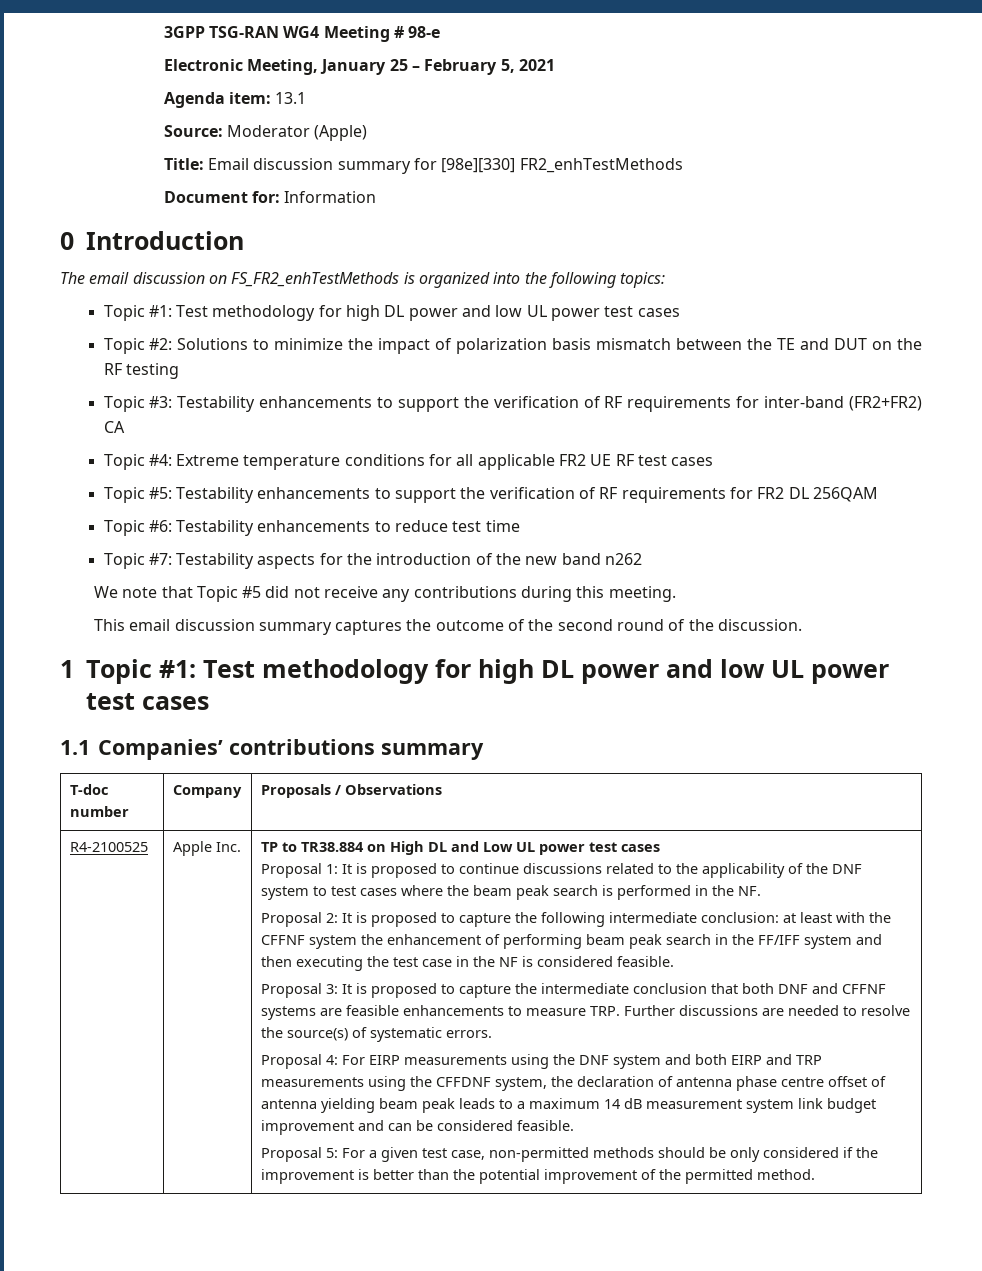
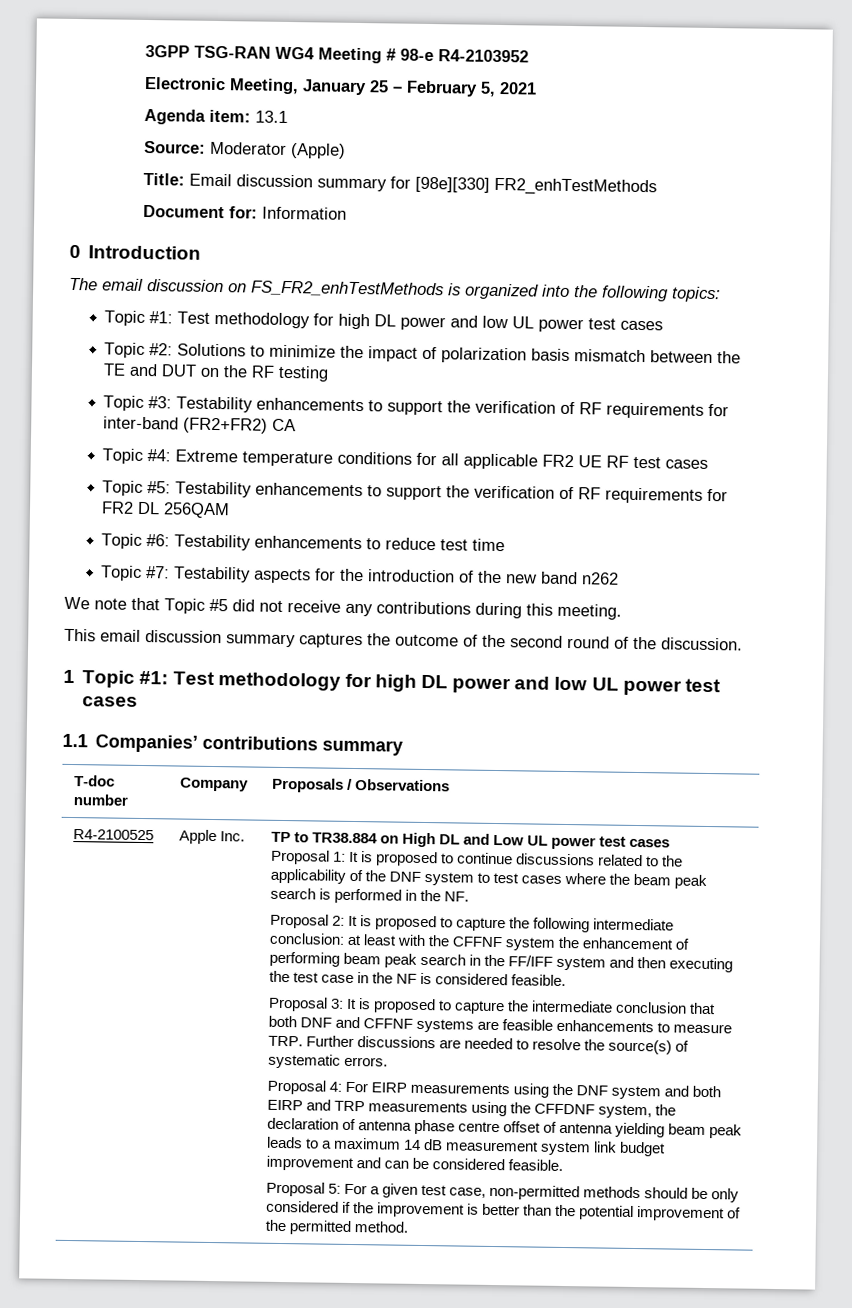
- 3GPP TSG-RAN WG4 Meeting # 98-e
+ 3GPP TSG-RAN WG4 Meeting # 98-e R4-2103952

